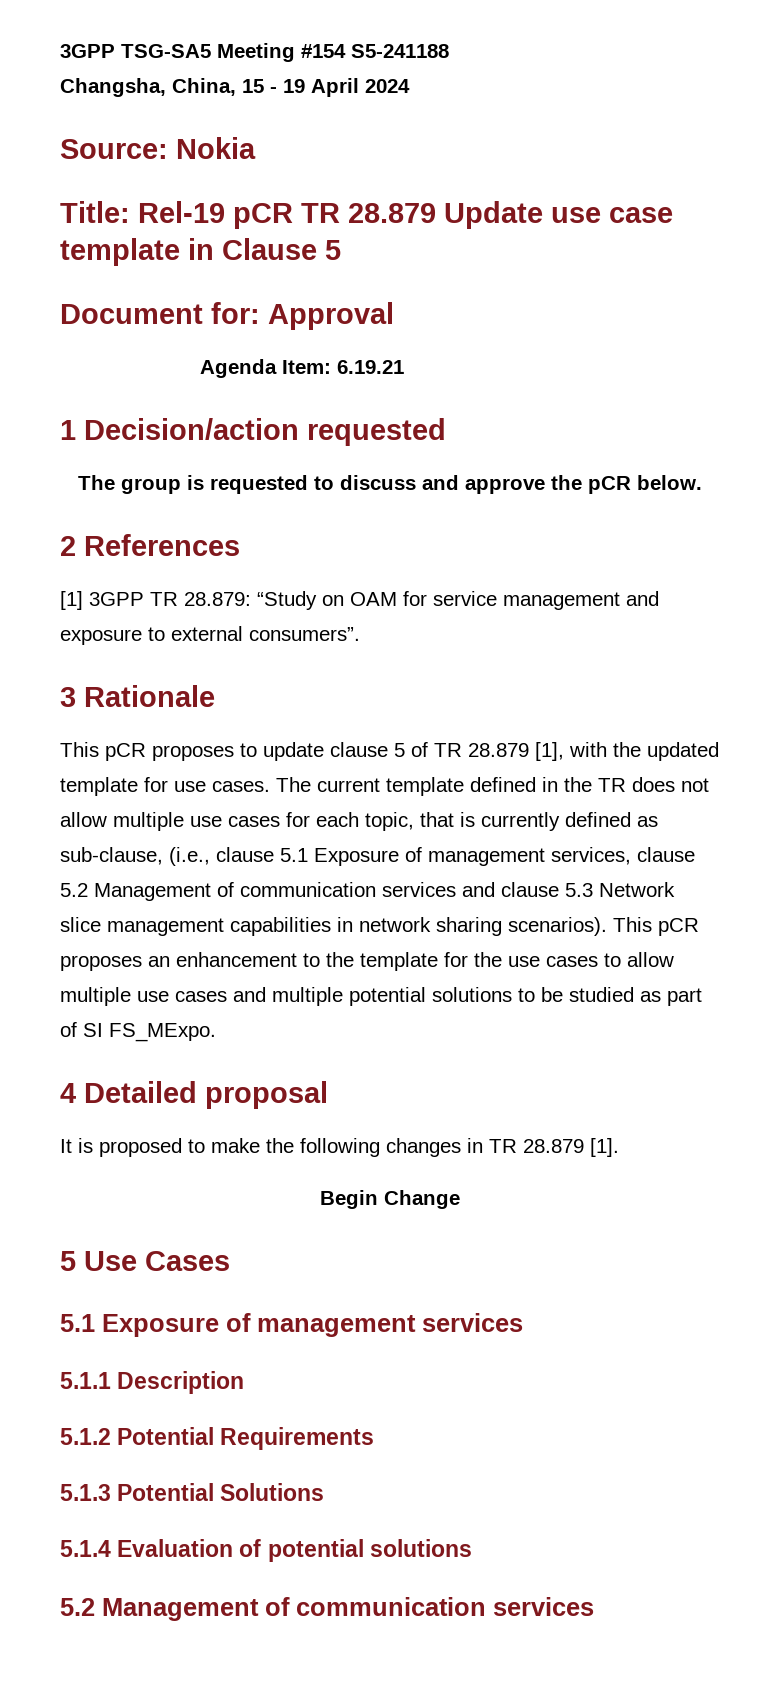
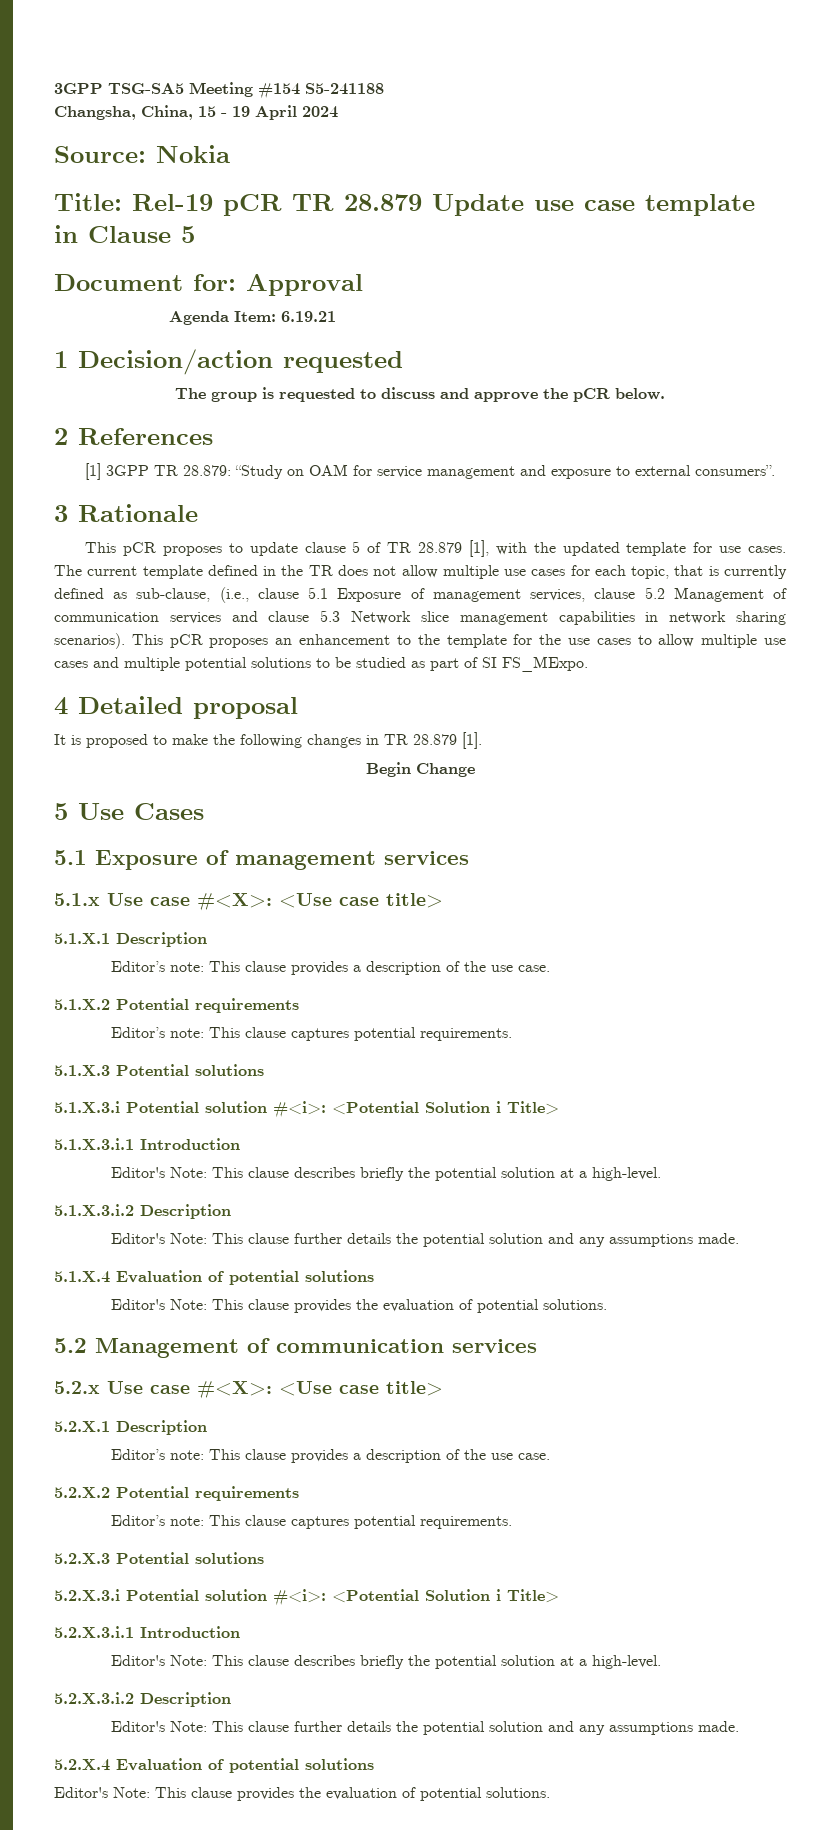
- 5.1.1 Description
- 5.1.2 Potential Requirements
- 5.1.3 Potential Solutions
- 5.1.4 Evaluation of potential solutions
+ 5.1.x Use case #<X>: <Use case title>
+ 5.1.X.1 Description
+ Editor’s note: This clause provides a description of the use case.
+ 5.1.X.2 Potential requirements
+ Editor’s note: This clause captures potential requirements.
+ 5.1.X.3 Potential solutions
+ 5.1.X.3.i Potential solution #<i>: <Potential Solution i Title>
+ 5.1.X.3.i.1 Introduction
+ Editor's Note: This clause describes briefly the potential solution at a high-level.
+ 5.1.X.3.i.2 Description
+ Editor's Note: This clause further details the potential solution and any assumptions made.
+ 5.1.X.4 Evaluation of potential solutions
+ Editor's Note: This clause provides the evaluation of potential solutions.
  5.2 Management of communication services
+ 5.2.x Use case #<X>: <Use case title>
+ 5.2.X.1 Description
+ Editor’s note: This clause provides a description of the use case.
+ 5.2.X.2 Potential requirements
+ Editor’s note: This clause captures potential requirements.
+ 5.2.X.3 Potential solutions
+ 5.2.X.3.i Potential solution #<i>: <Potential Solution i Title>
+ 5.2.X.3.i.1 Introduction
+ Editor's Note: This clause describes briefly the potential solution at a high-level.
+ 5.2.X.3.i.2 Description
+ Editor's Note: This clause further details the potential solution and any assumptions made.
+ 5.2.X.4 Evaluation of potential solutions
+ Editor's Note: This clause provides the evaluation of potential solutions.

